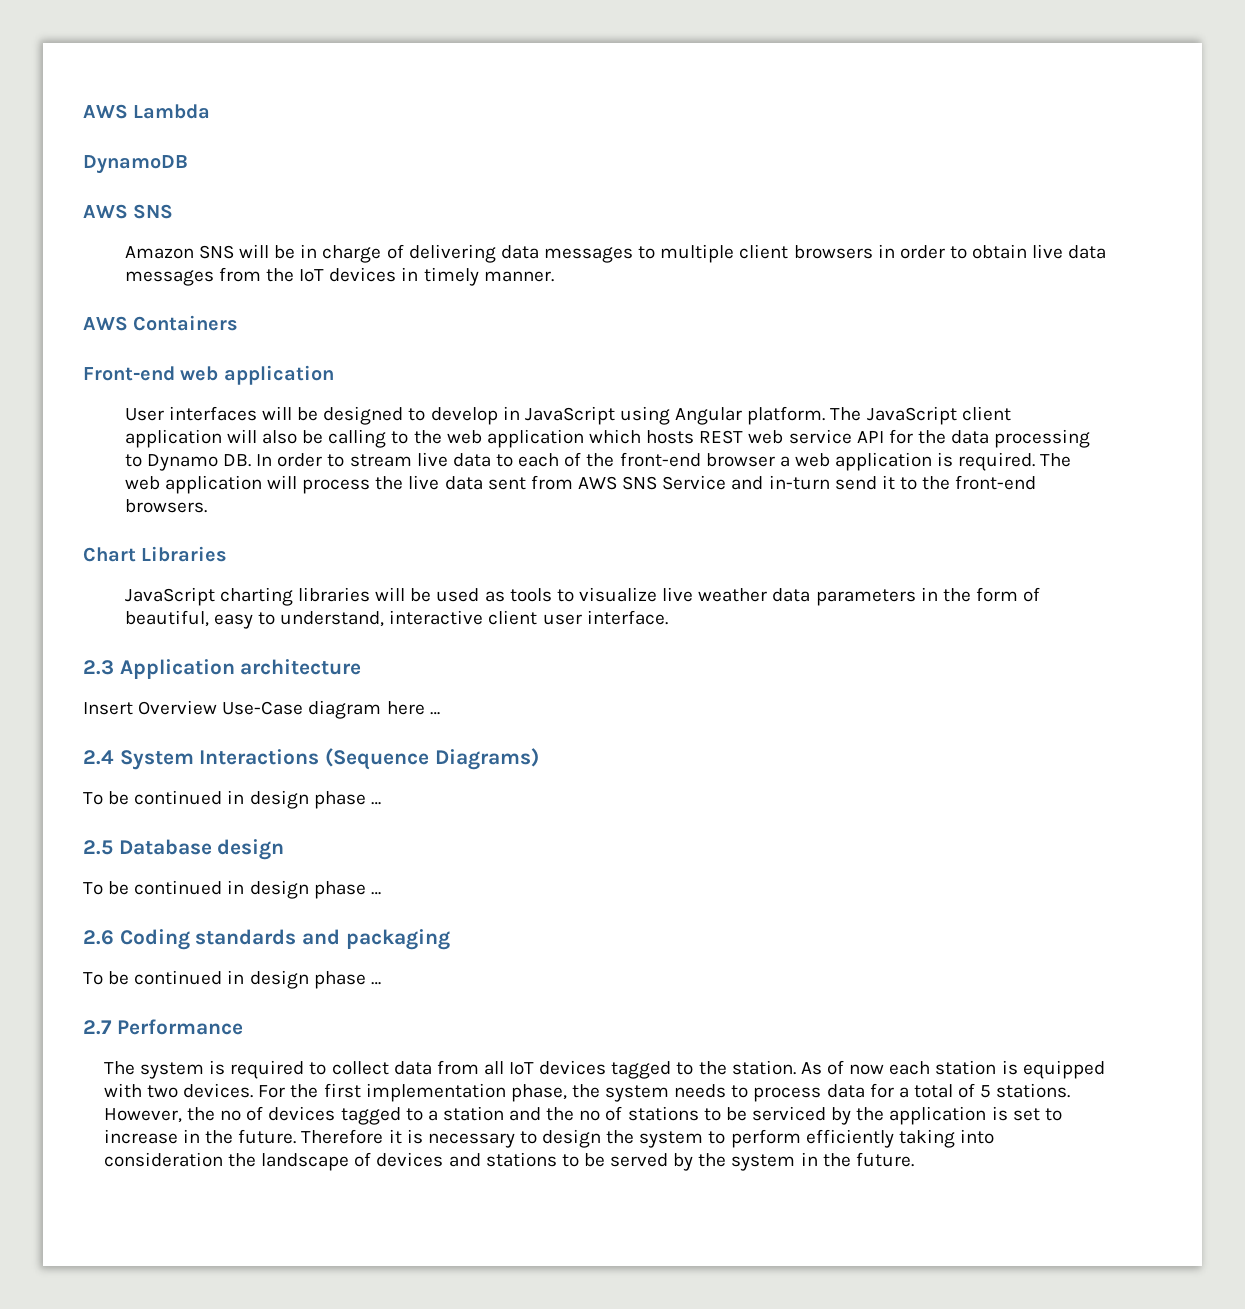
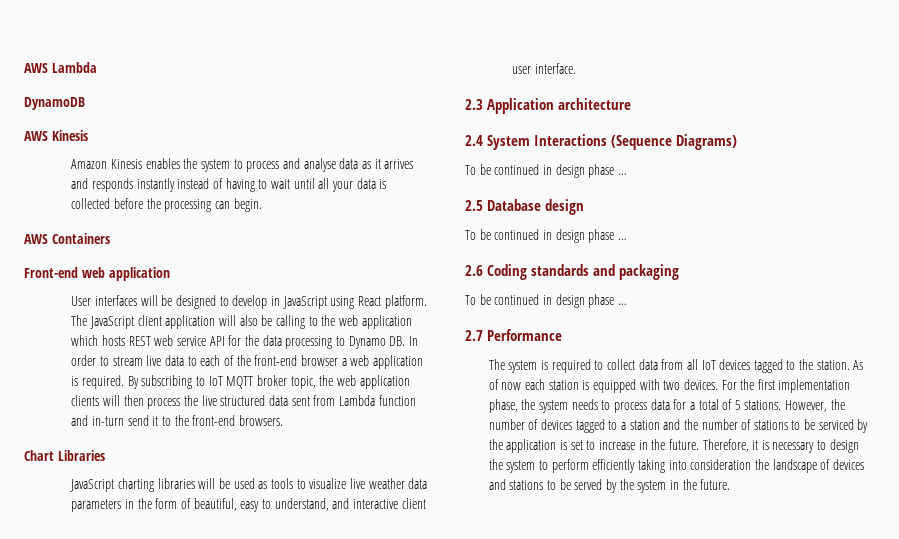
  DynamoDB
- AWS SNS
+ AWS Kinesis
- Amazon SNS will be in charge of delivering data messages to multiple client browsers in order to obtain live data messages from the IoT devices in timely manner.
+ Amazon Kinesis enables the system to process and analyse data as it arrives and responds instantly instead of having to wait until all your data is collected before the processing can begin.
- User interfaces will be designed to develop in JavaScript using Angular platform.
+ User interfaces will be designed to develop in JavaScript using React platform.
- The web application will process the live data sent from AWS SNS Service and in-turn send it to the front-end browsers.
+ By subscribing to IoT MQTT broker topic, the web application clients will then process the live structured data sent from Lambda function and in-turn send it to the front-end browsers.
- JavaScript charting libraries will be used as tools to visualize live weather data parameters in the form of beautiful, easy to understand, interactive client user interface.
+ JavaScript charting libraries will be used as tools to visualize live weather data parameters in the form of beautiful, easy to understand, and interactive client user interface.
- Insert Overview Use-Case diagram here …
- However, the no of devices tagged to a station and the no of stations to be serviced by the application is set to increase in the future.
+ However, the number of devices tagged to a station and the number of stations to be serviced by the application is set to increase in the future.
- Therefore it is necessary to design the system to perform efficiently taking into consideration the landscape of devices and stations to be served by the system in the future.
+ Therefore, it is necessary to design the system to perform efficiently taking into consideration the landscape of devices and stations to be served by the system in the future.

